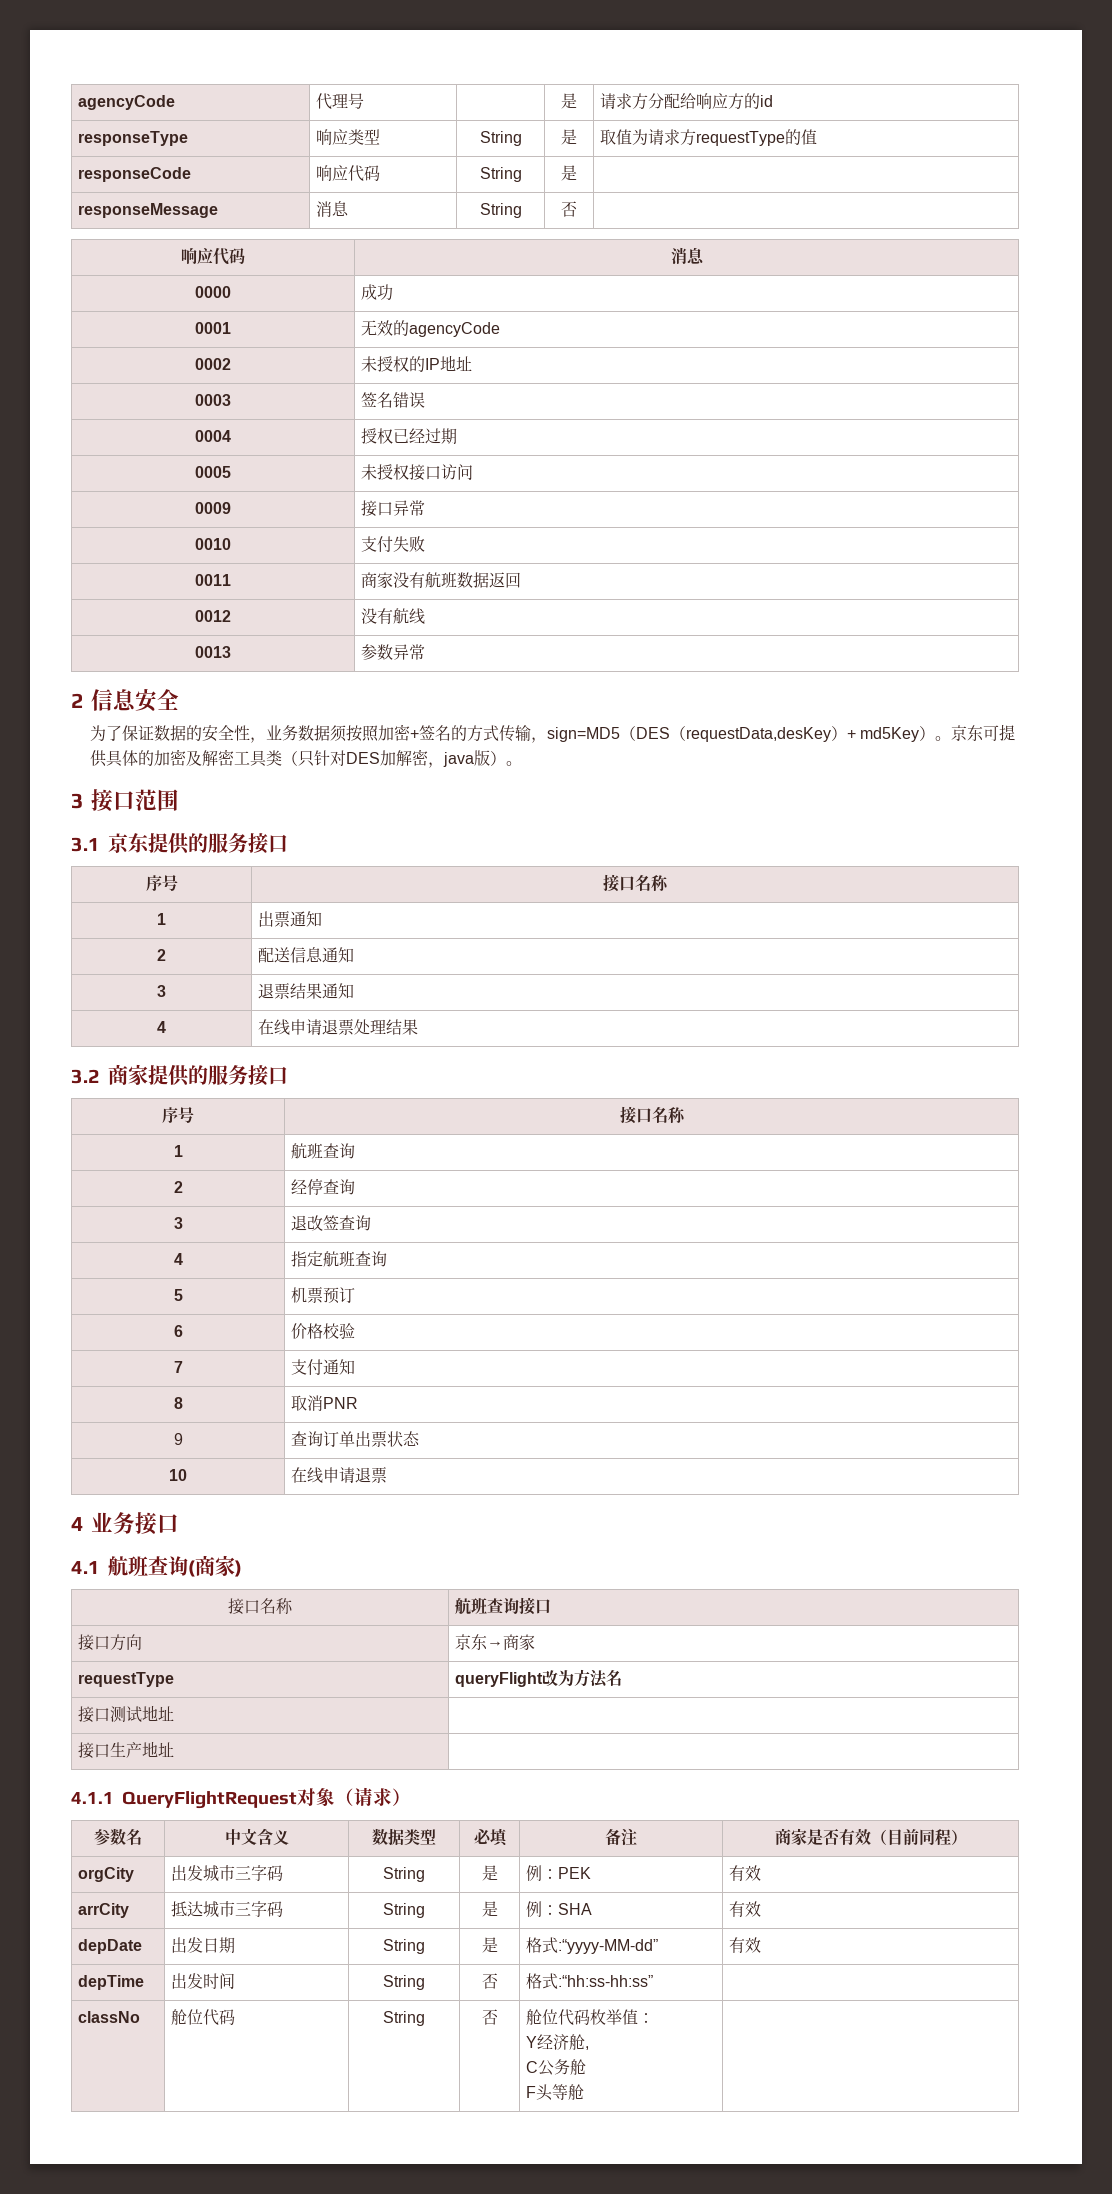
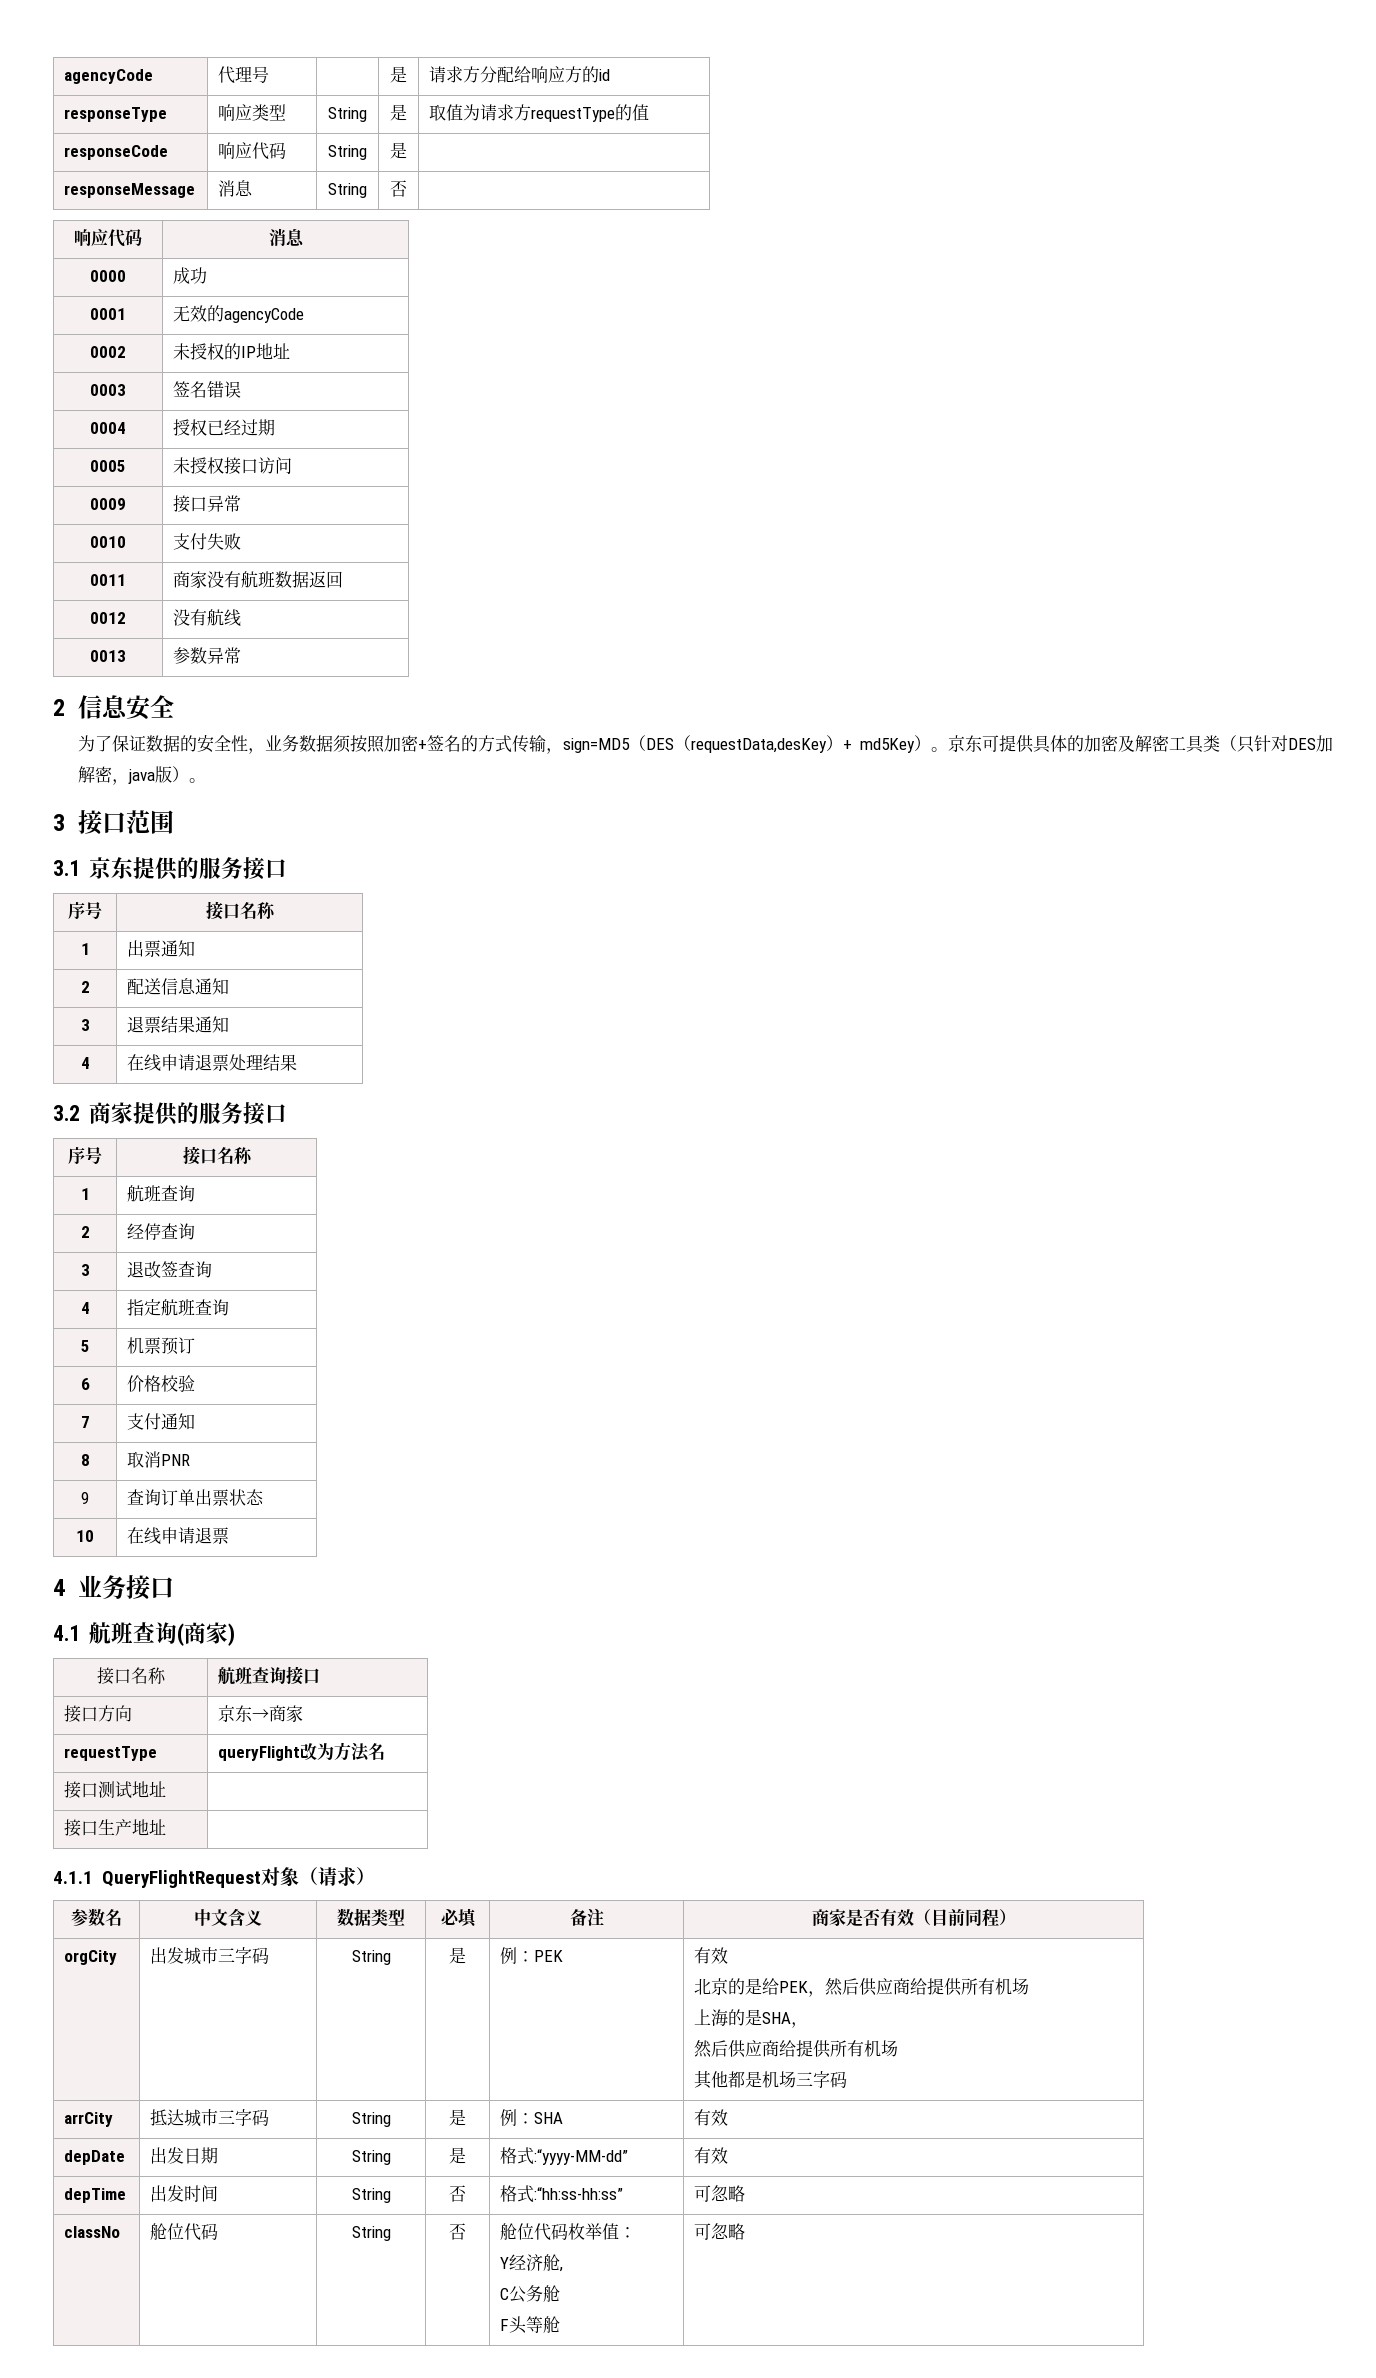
  orgCity | 出发城市三字码 | String | 是 | 例：PEK | 有效
+ 北京的是给PEK，然后供应商给提供所有机场
+ 上海的是SHA，
+ 然后供应商给提供所有机场
+ 其他都是机场三字码
- depTime | 出发时间 | String | 否 | 格式:“hh:ss-hh:ss” |
+ depTime | 出发时间 | String | 否 | 格式:“hh:ss-hh:ss” | 可忽略
  classNo | 舱位代码 | String | 否 | 舱位代码枚举值：
  Y经济舱,
  C公务舱
- F头等舱 |
+ F头等舱 | 可忽略

